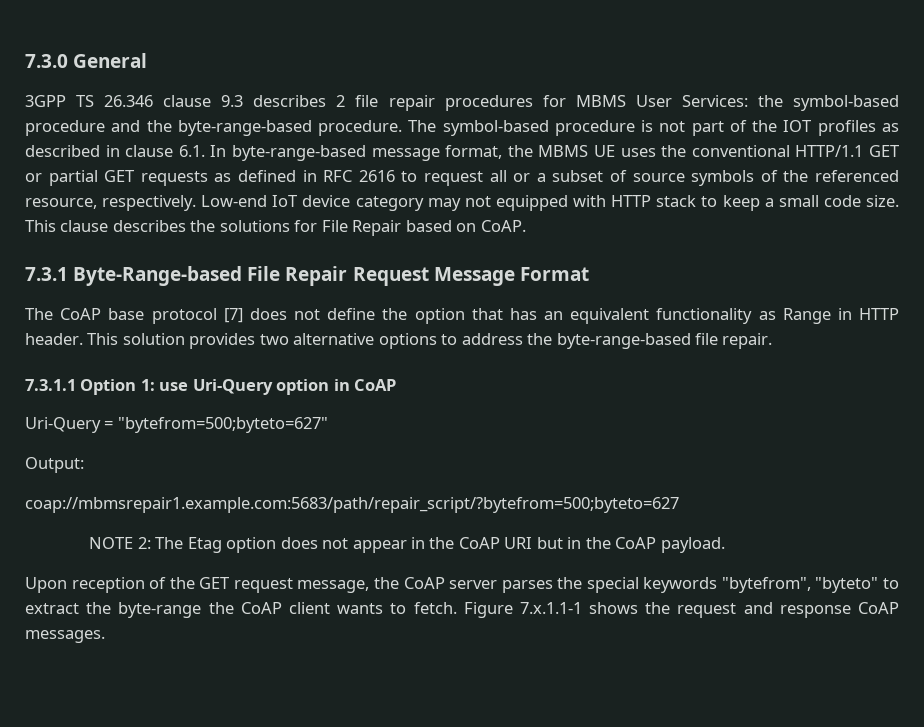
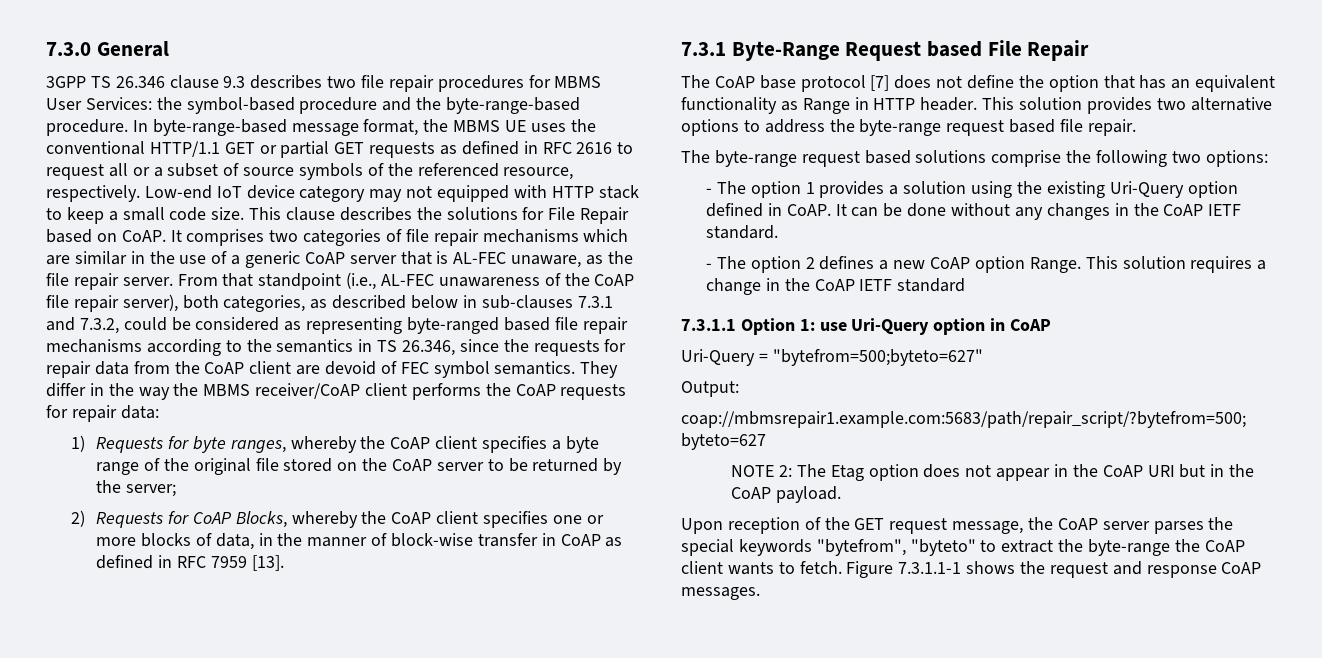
- 3GPP TS 26.346 clause 9.3 describes 2 file repair procedures for MBMS User Services: the symbol-based procedure and the byte-range-based procedure.
+ 3GPP TS 26.346 clause 9.3 describes two file repair procedures for MBMS User Services: the symbol-based procedure and the byte-range-based procedure.
- The symbol-based procedure is not part of the IOT profiles as described in clause 6.1. In byte-range-based message format, the MBMS UE uses the conventional HTTP/1.1 GET or partial GET requests as defined in RFC 2616 to request all or a subset of source symbols of the referenced resource, respectively.
+ In byte-range-based message format, the MBMS UE uses the conventional HTTP/1.1 GET or partial GET requests as defined in RFC 2616 to request all or a subset of source symbols of the referenced resource, respectively.
- This clause describes the solutions for File Repair based on CoAP.
- 7.3.1 Byte-Range-based File Repair Request Message Format
+ This clause describes the solutions for File Repair based on CoAP. It comprises two categories of file repair mechanisms which are similar in the use of a generic CoAP server that is AL-FEC unaware, as the file repair server. From that standpoint (i.e., AL-FEC unawareness of the CoAP file repair server), both categories, as described below in sub-clauses 7.3.1 and 7.3.2, could be considered as representing byte-ranged based file repair mechanisms according to the semantics in TS 26.346, since the requests for repair data from the CoAP client are devoid of FEC symbol semantics. They differ in the way the MBMS receiver/CoAP client performs the CoAP requests for repair data:
+ 1) Requests for byte ranges, whereby the CoAP client specifies a byte range of the original file stored on the CoAP server to be returned by the server;
+ 2) Requests for CoAP Blocks, whereby the CoAP client specifies one or more blocks of data, in the manner of block-wise transfer in CoAP as defined in RFC 7959 [13].
+ 7.3.1 Byte-Range Request based File Repair
- This solution provides two alternative options to address the byte-range-based file repair.
+ This solution provides two alternative options to address the byte-range request based file repair.
+ The byte-range request based solutions comprise the following two options:
+ - The option 1 provides a solution using the existing Uri-Query option defined in CoAP. It can be done without any changes in the CoAP IETF standard.
+ - The option 2 defines a new CoAP option Range. This solution requires a change in the CoAP IETF standard
- Figure 7.x.1.1-1 shows the request and response CoAP messages.
+ Figure 7.3.1.1-1 shows the request and response CoAP messages.

